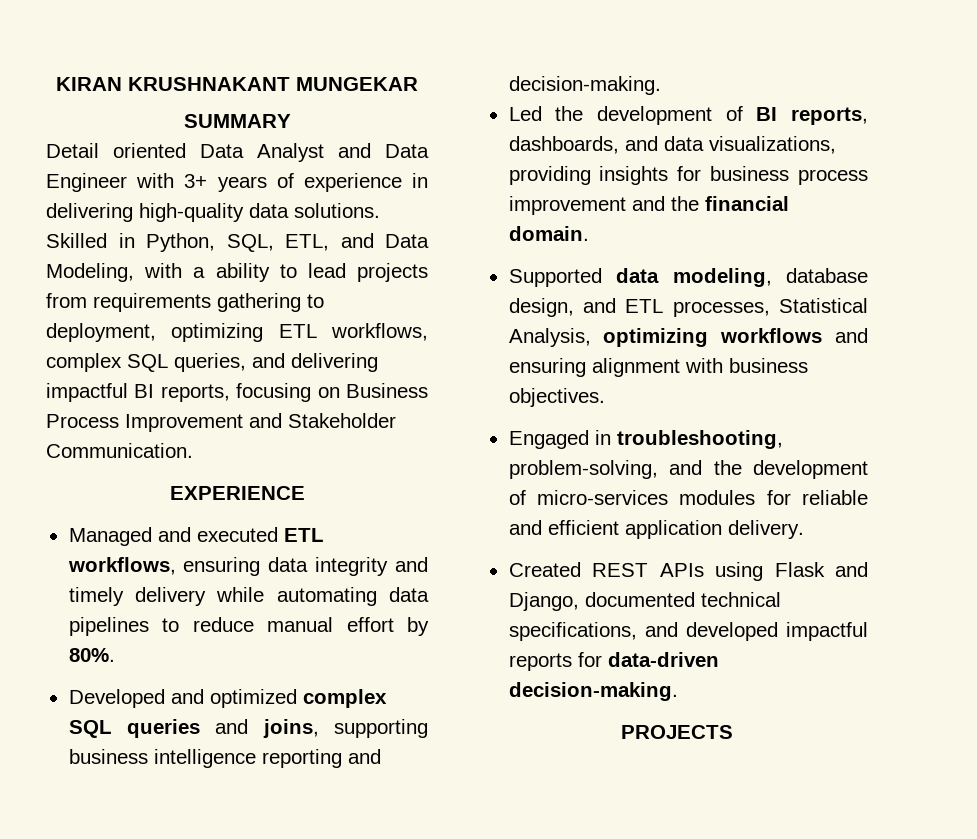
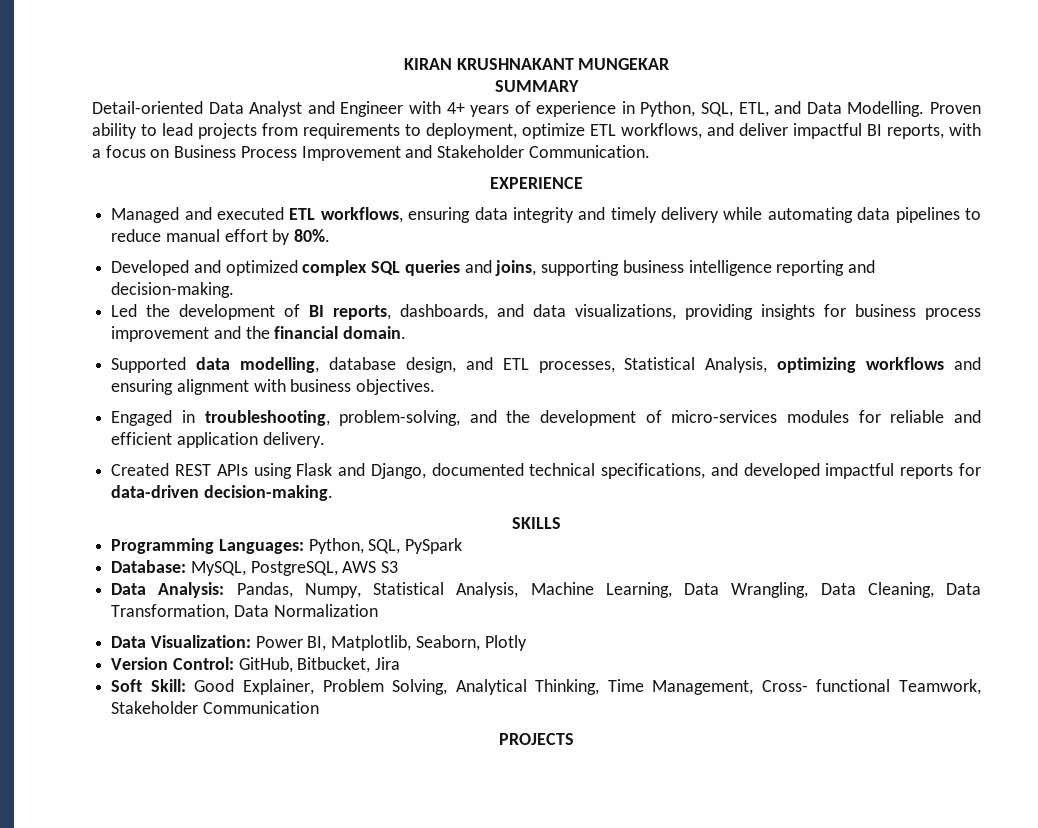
- Detail oriented Data Analyst and Data Engineer with 3+ years of experience in delivering high-quality data solutions. Skilled in Python, SQL, ETL, and Data Modeling, with a ability to lead projects from requirements gathering to deployment, optimizing ETL workflows, complex SQL queries, and delivering impactful BI reports, focusing on Business Process Improvement and Stakeholder Communication.
+ Detail-oriented Data Analyst and Engineer with 4+ years of experience in Python, SQL, ETL, and Data Modelling. Proven ability to lead projects from requirements to deployment, optimize ETL workflows, and deliver impactful BI reports, with a focus on Business Process Improvement and Stakeholder Communication.
- Supported data modeling, database design, and ETL processes, Statistical Analysis, optimizing workflows and ensuring alignment with business objectives.
+ Supported data modelling, database design, and ETL processes, Statistical Analysis, optimizing workflows and ensuring alignment with business objectives.
+ SKILLS
+ Programming Languages: Python, SQL, PySpark
+ Database: MySQL, PostgreSQL, AWS S3
+ Data Analysis: Pandas, Numpy, Statistical Analysis, Machine Learning, Data Wrangling, Data Cleaning, Data Transformation, Data Normalization
+ Data Visualization: Power BI, Matplotlib, Seaborn, Plotly
+ Version Control: GitHub, Bitbucket, Jira
+ Soft Skill: Good Explainer, Problem Solving, Analytical Thinking, Time Management, Cross- functional Teamwork, Stakeholder Communication

